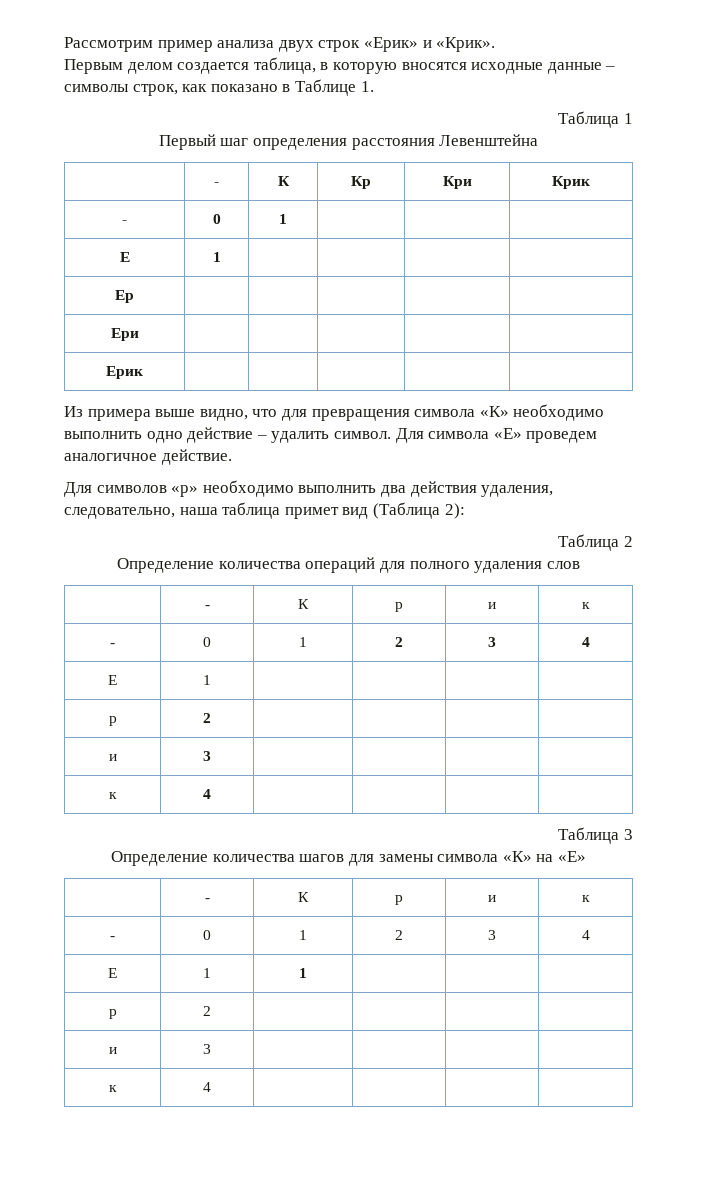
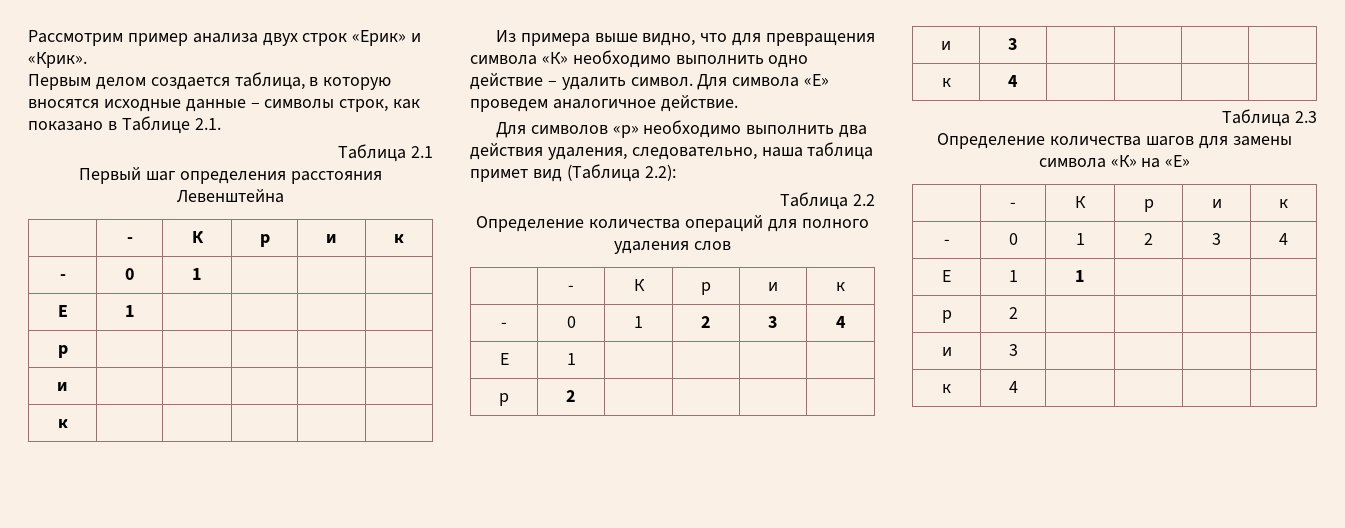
- Первым делом создается таблица, в которую вносятся исходные данные – символы строк, как показано в Таблице 1.
- Таблица 1
+ Первым делом создается таблица, в которую вносятся исходные данные – символы строк, как показано в Таблице 2.1.
+ Таблица 2.1
  Первый шаг определения расстояния Левенштейна
- | - | К | Кр | Кри | Крик
+ | - | К | р | и | к
- Ер | | | | |
- Ери | | | | |
- Ерик | | | | |
+ р | | | | |
+ и | | | | |
+ к | | | | |
- Для символов «р» необходимо выполнить два действия удаления, следовательно, наша таблица примет вид (Таблица 2):
- Таблица 2
+ Для символов «р» необходимо выполнить два действия удаления, следовательно, наша таблица примет вид (Таблица 2.2):
+ Таблица 2.2
- Таблица 3
+ Таблица 2.3

